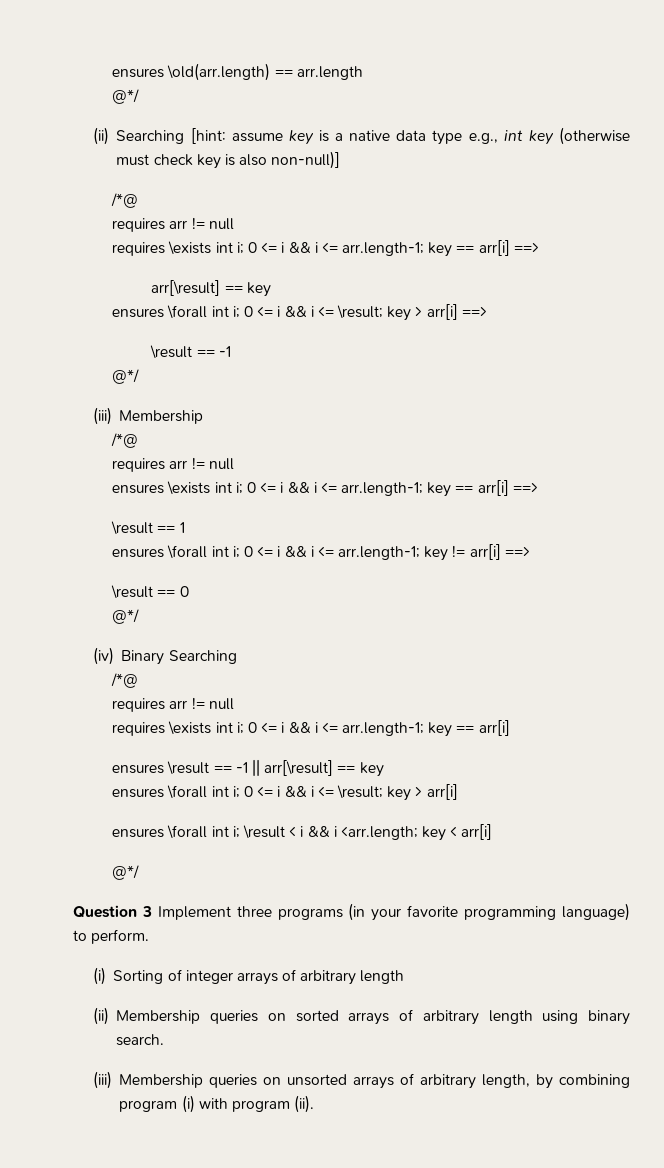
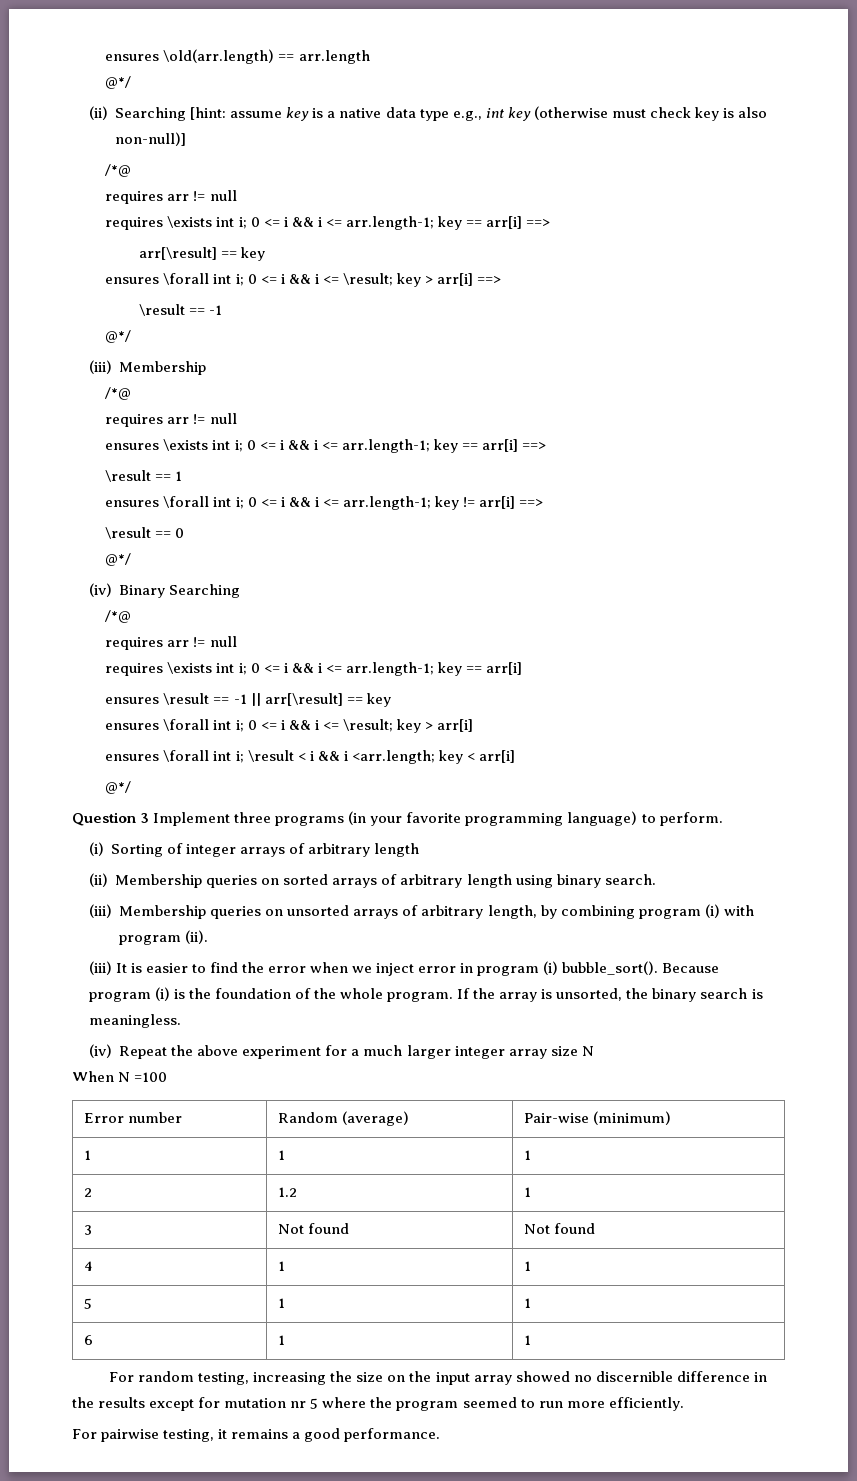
+ (iii) It is easier to find the error when we inject error in program (i) bubble_sort(). Because program (i) is the foundation of the whole program. If the array is unsorted, the binary search is meaningless.
+ (iv) Repeat the above experiment for a much larger integer array size N
+ When N =100
+ Error number | Random (average) | Pair-wise (minimum)
+ 1 | 1 | 1
+ 2 | 1.2 | 1
+ 3 | Not found | Not found
+ 4 | 1 | 1
+ 5 | 1 | 1
+ 6 | 1 | 1
+ For random testing, increasing the size on the input array showed no discernible difference in the results except for mutation nr 5 where the program seemed to run more efficiently.
+ For pairwise testing, it remains a good performance.

